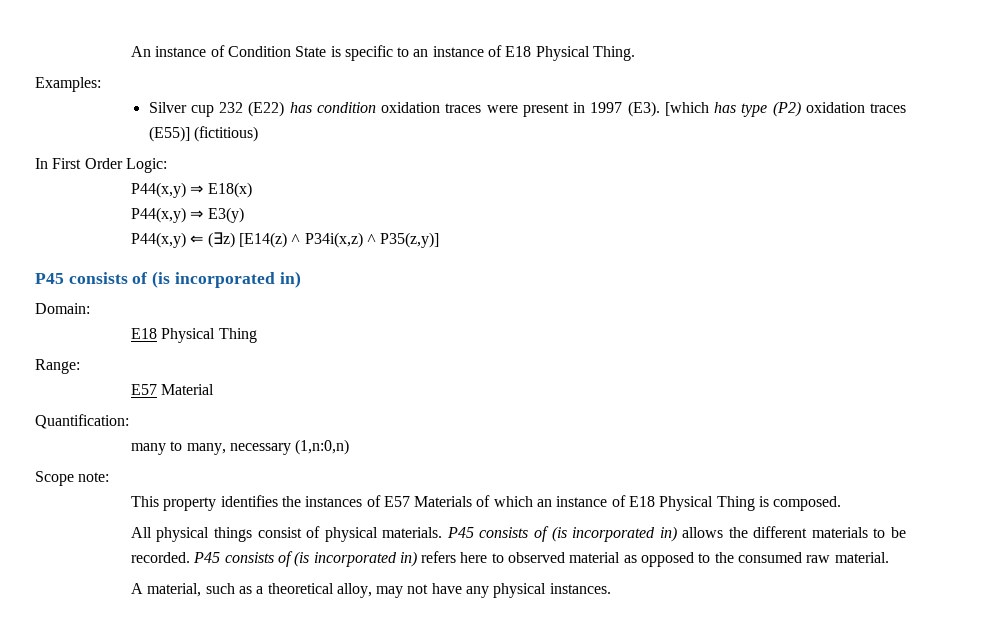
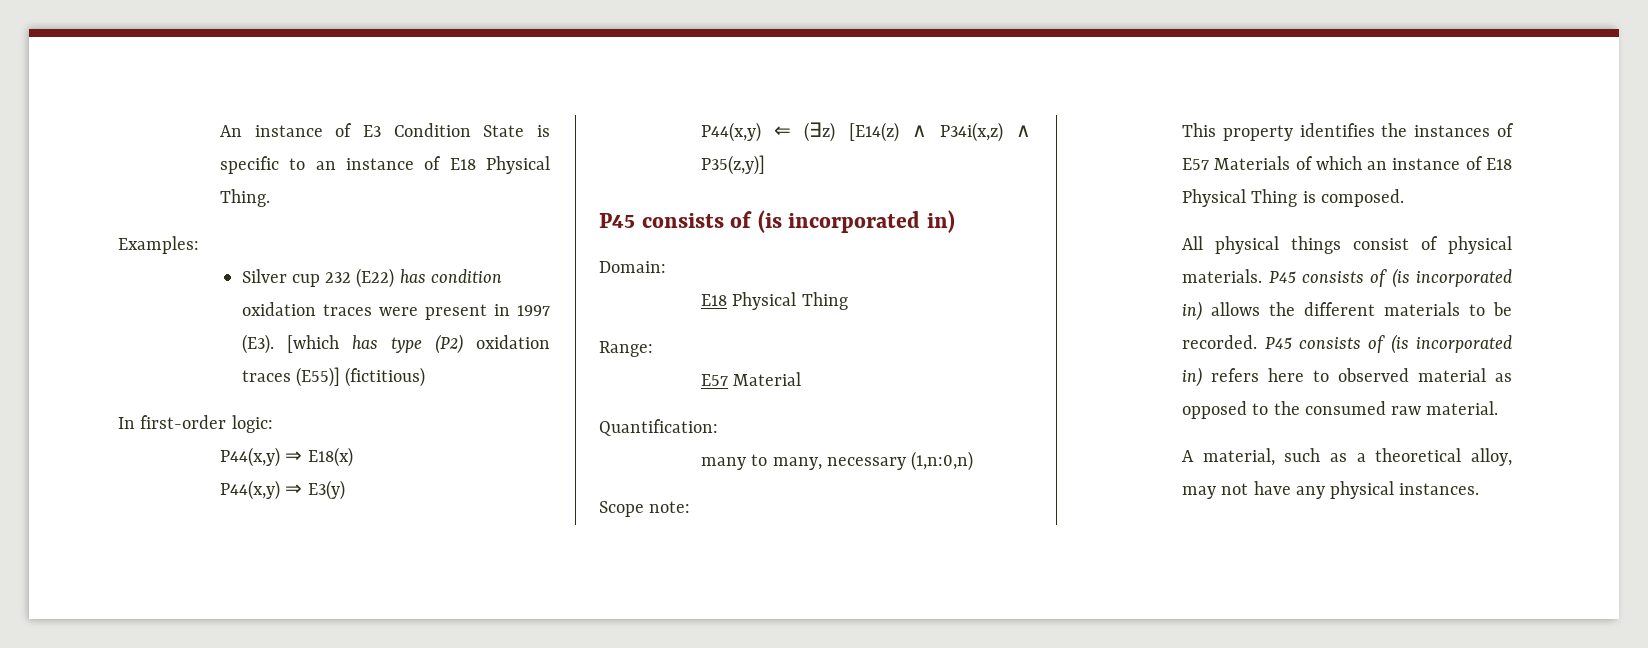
- An instance of Condition State is specific to an instance of E18 Physical Thing.
+ An instance of E3 Condition State is specific to an instance of E18 Physical Thing.
- In First Order Logic:
+ In first-order logic:
- P44(x,y) ⇐ (∃z) [E14(z) ˄ P34i(x,z) ˄ P35(z,y)]
+ P44(x,y) ⇐ (∃z) [E14(z) ∧ P34i(x,z) ∧ P35(z,y)]

